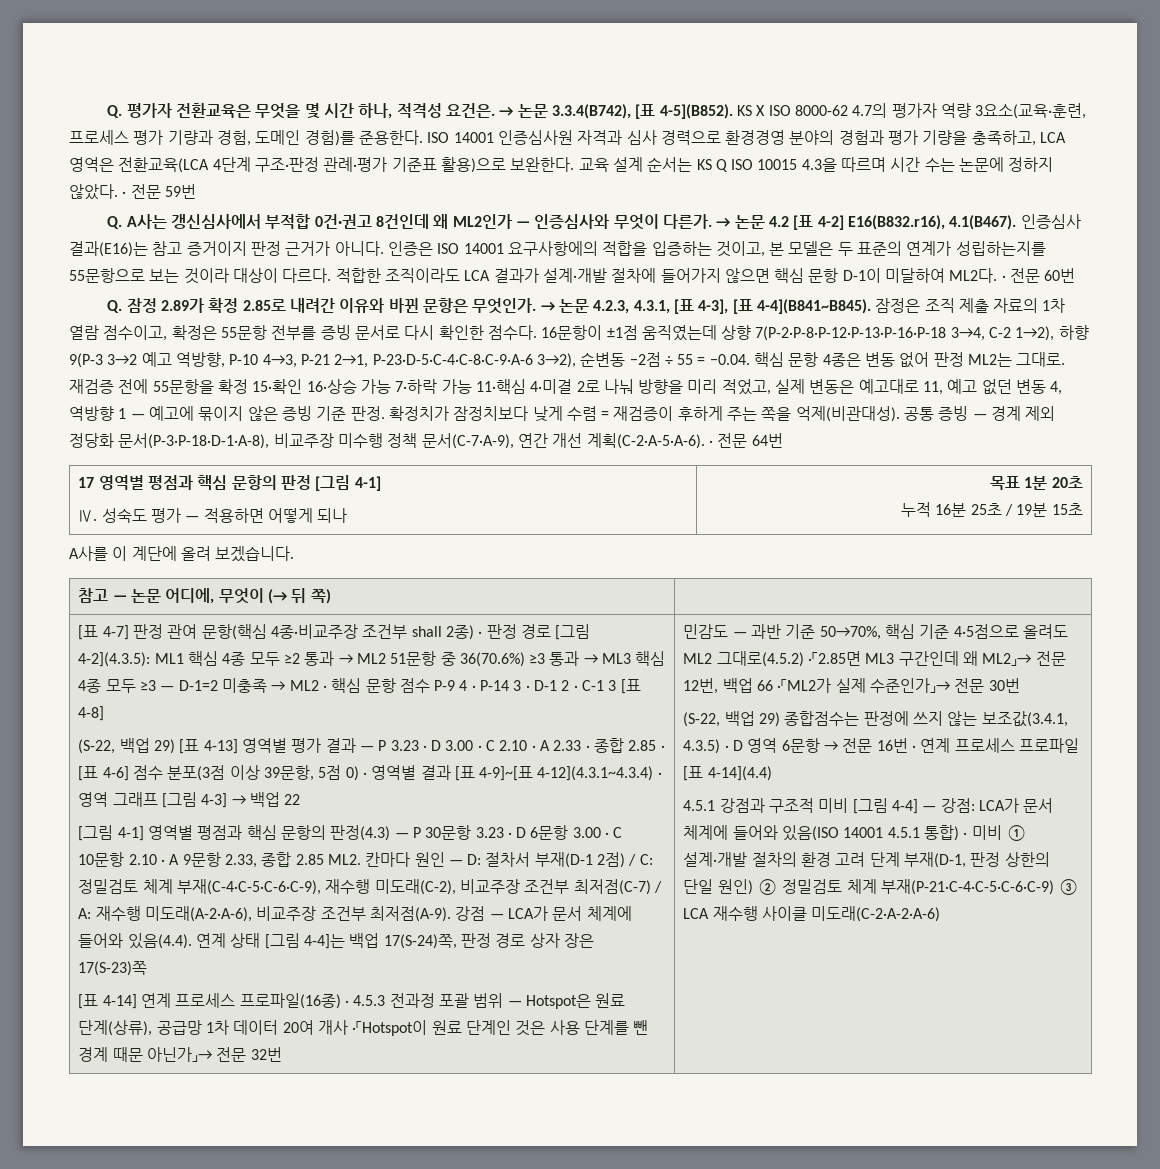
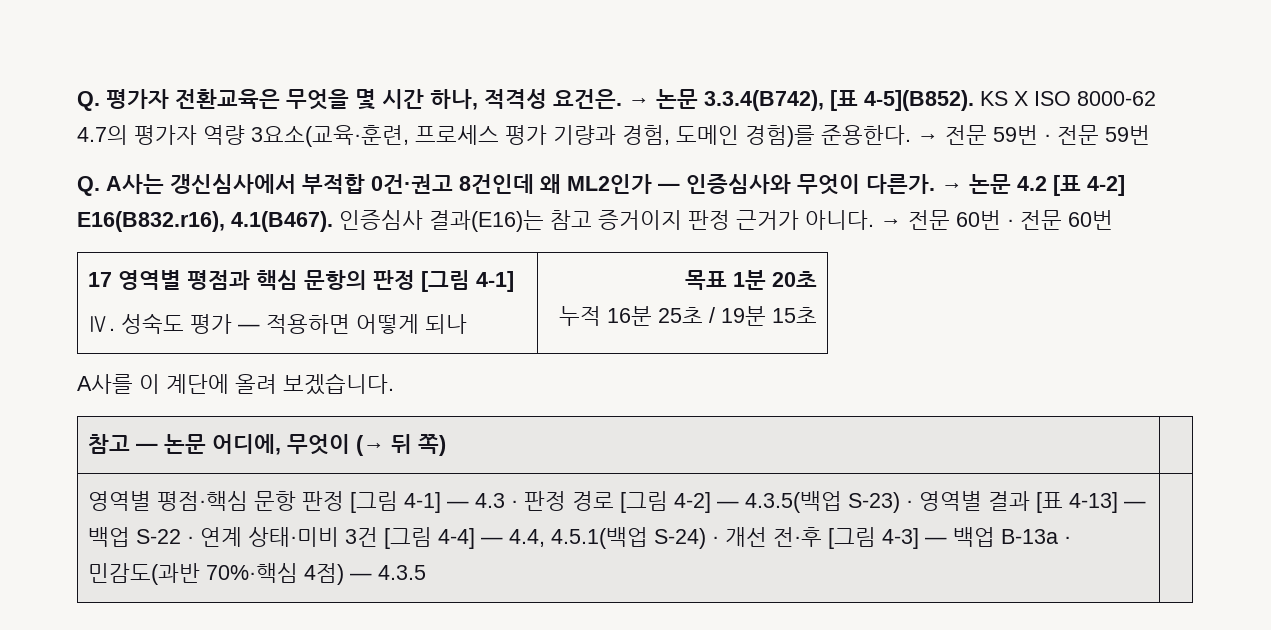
- ISO 14001 인증심사원 자격과 심사 경력으로 환경경영 분야의 경험과 평가 기량을 충족하고, LCA 영역은 전환교육(LCA 4단계 구조·판정 관례·평가 기준표 활용)으로 보완한다. 교육 설계 순서는 KS Q ISO 10015 4.3을 따르며 시간 수는 논문에 정하지 않았다. · 전문 59번
+ → 전문 59번 · 전문 59번
- 인증은 ISO 14001 요구사항에의 적합을 입증하는 것이고, 본 모델은 두 표준의 연계가 성립하는지를 55문항으로 보는 것이라 대상이 다르다. 적합한 조직이라도 LCA 결과가 설계·개발 절차에 들어가지 않으면 핵심 문항 D-1이 미달하여 ML2다. · 전문 60번
- Q. 잠정 2.89가 확정 2.85로 내려간 이유와 바뀐 문항은 무엇인가. → 논문 4.2.3, 4.3.1, [표 4-3], [표 4-4](B841~B845). 잠정은 조직 제출 자료의 1차 열람 점수이고, 확정은 55문항 전부를 증빙 문서로 다시 확인한 점수다. 16문항이 ±1점 움직였는데 상향 7(P-2·P-8·P-12·P-13·P-16·P-18 3→4, C-2 1→2), 하향 9(P-3 3→2 예고 역방향, P-10 4→3, P-21 2→1, P-23·D-5·C-4·C-8·C-9·A-6 3→2), 순변동 −2점 ÷ 55 = −0.04. 핵심 문항 4종은 변동 없어 판정 ML2는 그대로. 재검증 전에 55문항을 확정 15·확인 16·상승 가능 7·하락 가능 11·핵심 4·미결 2로 나눠 방향을 미리 적었고, 실제 변동은 예고대로 11, 예고 없던 변동 4, 역방향 1 — 예고에 묶이지 않은 증빙 기준 판정. 확정치가 잠정치보다 낮게 수렴 = 재검증이 후하게 주는 쪽을 억제(비관대성). 공통 증빙 — 경계 제외 정당화 문서(P-3·P-18·D-1·A-8), 비교주장 미수행 정책 문서(C-7·A-9), 연간 개선 계획(C-2·A-5·A-6). · 전문 64번
+ → 전문 60번 · 전문 60번
- [표 4-7] 판정 관여 문항(핵심 4종·비교주장 조건부 shall 2종) · 판정 경로 [그림 4-2](4.3.5): ML1 핵심 4종 모두 ≥2 통과 → ML2 51문항 중 36(70.6%) ≥3 통과 → ML3 핵심 4종 모두 ≥3 — D-1=2 미충족 → ML2 · 핵심 문항 점수 P-9 4 · P-14 3 · D-1 2 · C-1 3 [표 4-8]
- (S-22, 백업 29) [표 4-13] 영역별 평가 결과 — P 3.23 · D 3.00 · C 2.10 · A 2.33 · 종합 2.85 · [표 4-6] 점수 분포(3점 이상 39문항, 5점 0) · 영역별 결과 [표 4-9]~[표 4-12](4.3.1~4.3.4) · 영역 그래프 [그림 4-3] → 백업 22
- [그림 4-1] 영역별 평점과 핵심 문항의 판정(4.3) — P 30문항 3.23 · D 6문항 3.00 · C 10문항 2.10 · A 9문항 2.33, 종합 2.85 ML2. 칸마다 원인 — D: 절차서 부재(D-1 2점) / C: 정밀검토 체계 부재(C-4·C-5·C-6·C-9), 재수행 미도래(C-2), 비교주장 조건부 최저점(C-7) / A: 재수행 미도래(A-2·A-6), 비교주장 조건부 최저점(A-9). 강점 — LCA가 문서 체계에 들어와 있음(4.4). 연계 상태 [그림 4-4]는 백업 17(S-24)쪽, 판정 경로 상자 장은 17(S-23)쪽
- [표 4-14] 연계 프로세스 프로파일(16종) · 4.5.3 전과정 포괄 범위 — Hotspot은 원료 단계(상류), 공급망 1차 데이터 20여 개사 ·「Hotspot이 원료 단계인 것은 사용 단계를 뺀 경계 때문 아닌가」→ 전문 32번 | 민감도 — 과반 기준 50→70%, 핵심 기준 4·5점으로 올려도 ML2 그대로(4.5.2) ·「2.85면 ML3 구간인데 왜 ML2」→ 전문 12번, 백업 66 ·「ML2가 실제 수준인가」→ 전문 30번
- (S-22, 백업 29) 종합점수는 판정에 쓰지 않는 보조값(3.4.1, 4.3.5) · D 영역 6문항 → 전문 16번 · 연계 프로세스 프로파일 [표 4-14](4.4)
- 4.5.1 강점과 구조적 미비 [그림 4-4] — 강점: LCA가 문서 체계에 들어와 있음(ISO 14001 4.5.1 통합) · 미비 ① 설계·개발 절차의 환경 고려 단계 부재(D-1, 판정 상한의 단일 원인) ② 정밀검토 체계 부재(P-21·C-4·C-5·C-6·C-9) ③ LCA 재수행 사이클 미도래(C-2·A-2·A-6)
+ 영역별 평점·핵심 문항 판정 [그림 4-1] — 4.3 · 판정 경로 [그림 4-2] — 4.3.5(백업 S-23) · 영역별 결과 [표 4-13] — 백업 S-22 · 연계 상태·미비 3건 [그림 4-4] — 4.4, 4.5.1(백업 S-24) · 개선 전·후 [그림 4-3] — 백업 B-13a · 민감도(과반 70%·핵심 4점) — 4.3.5

